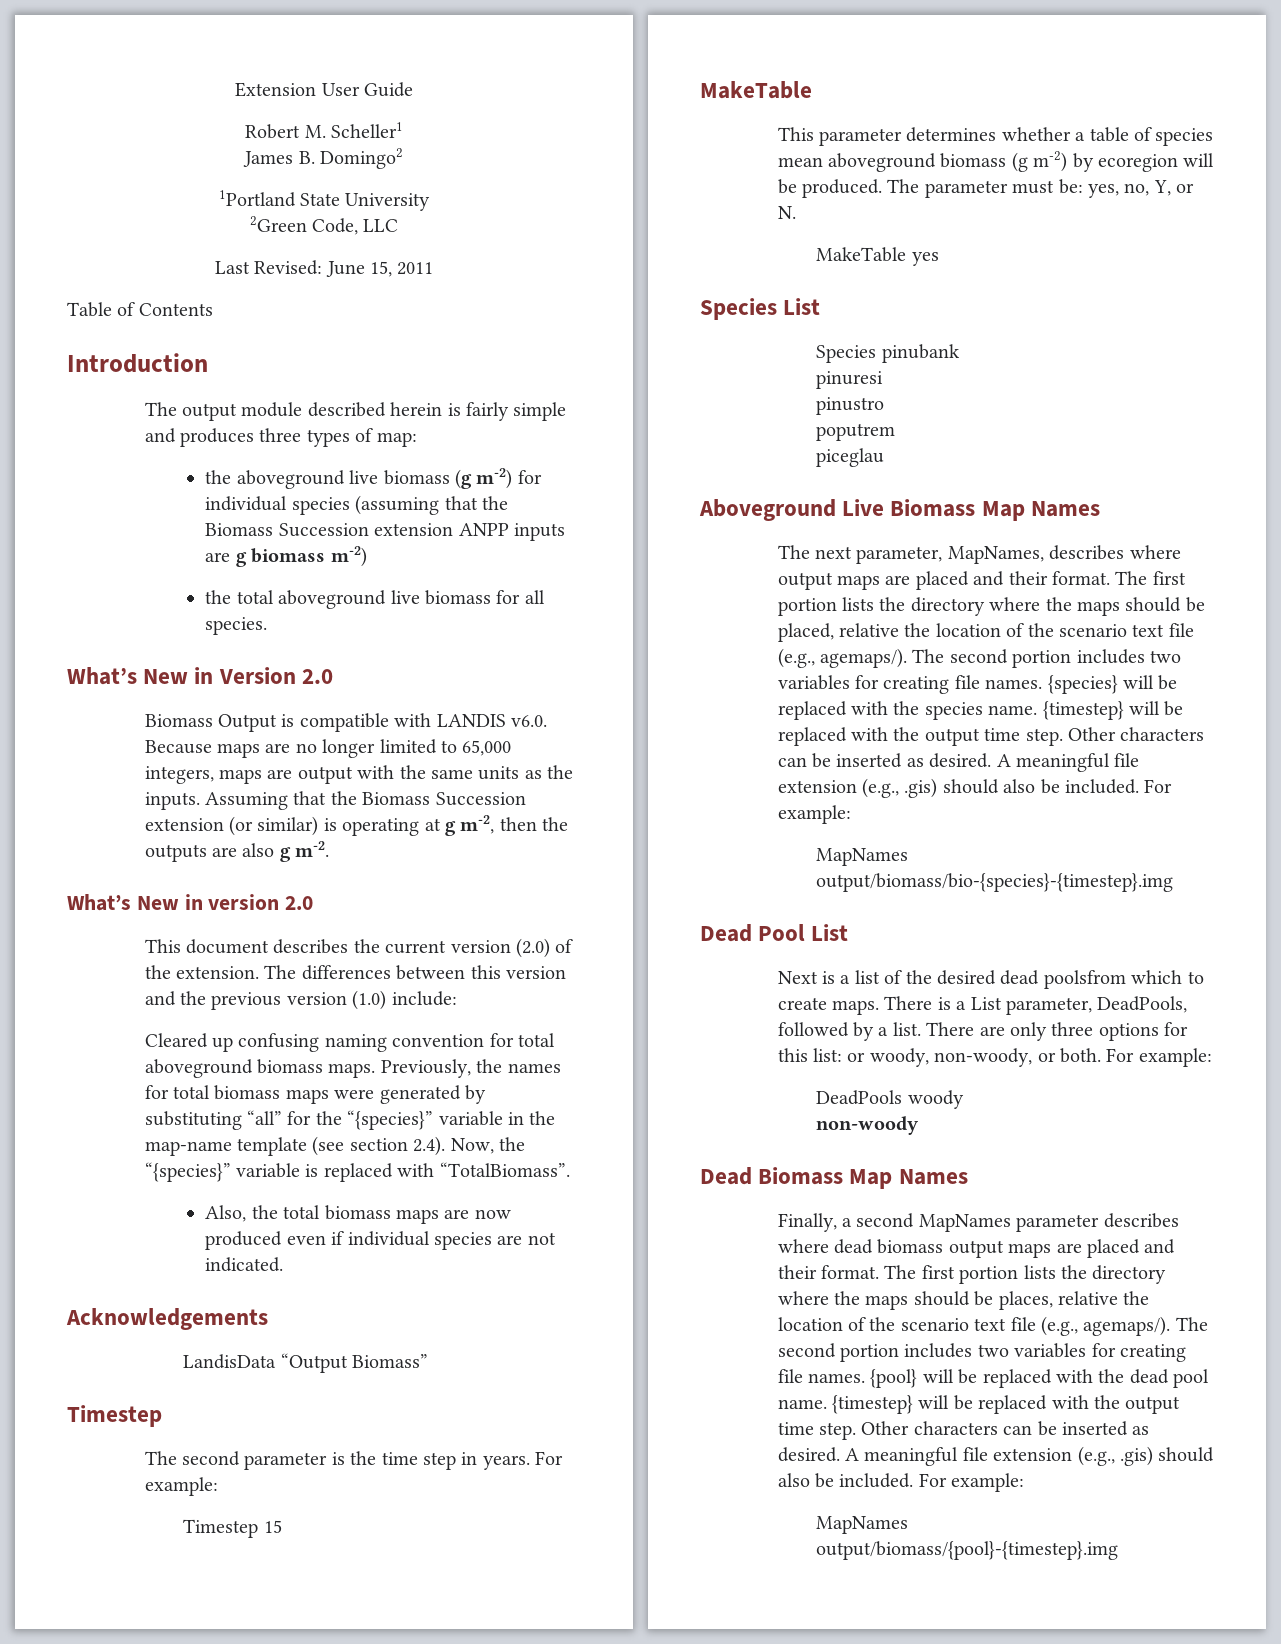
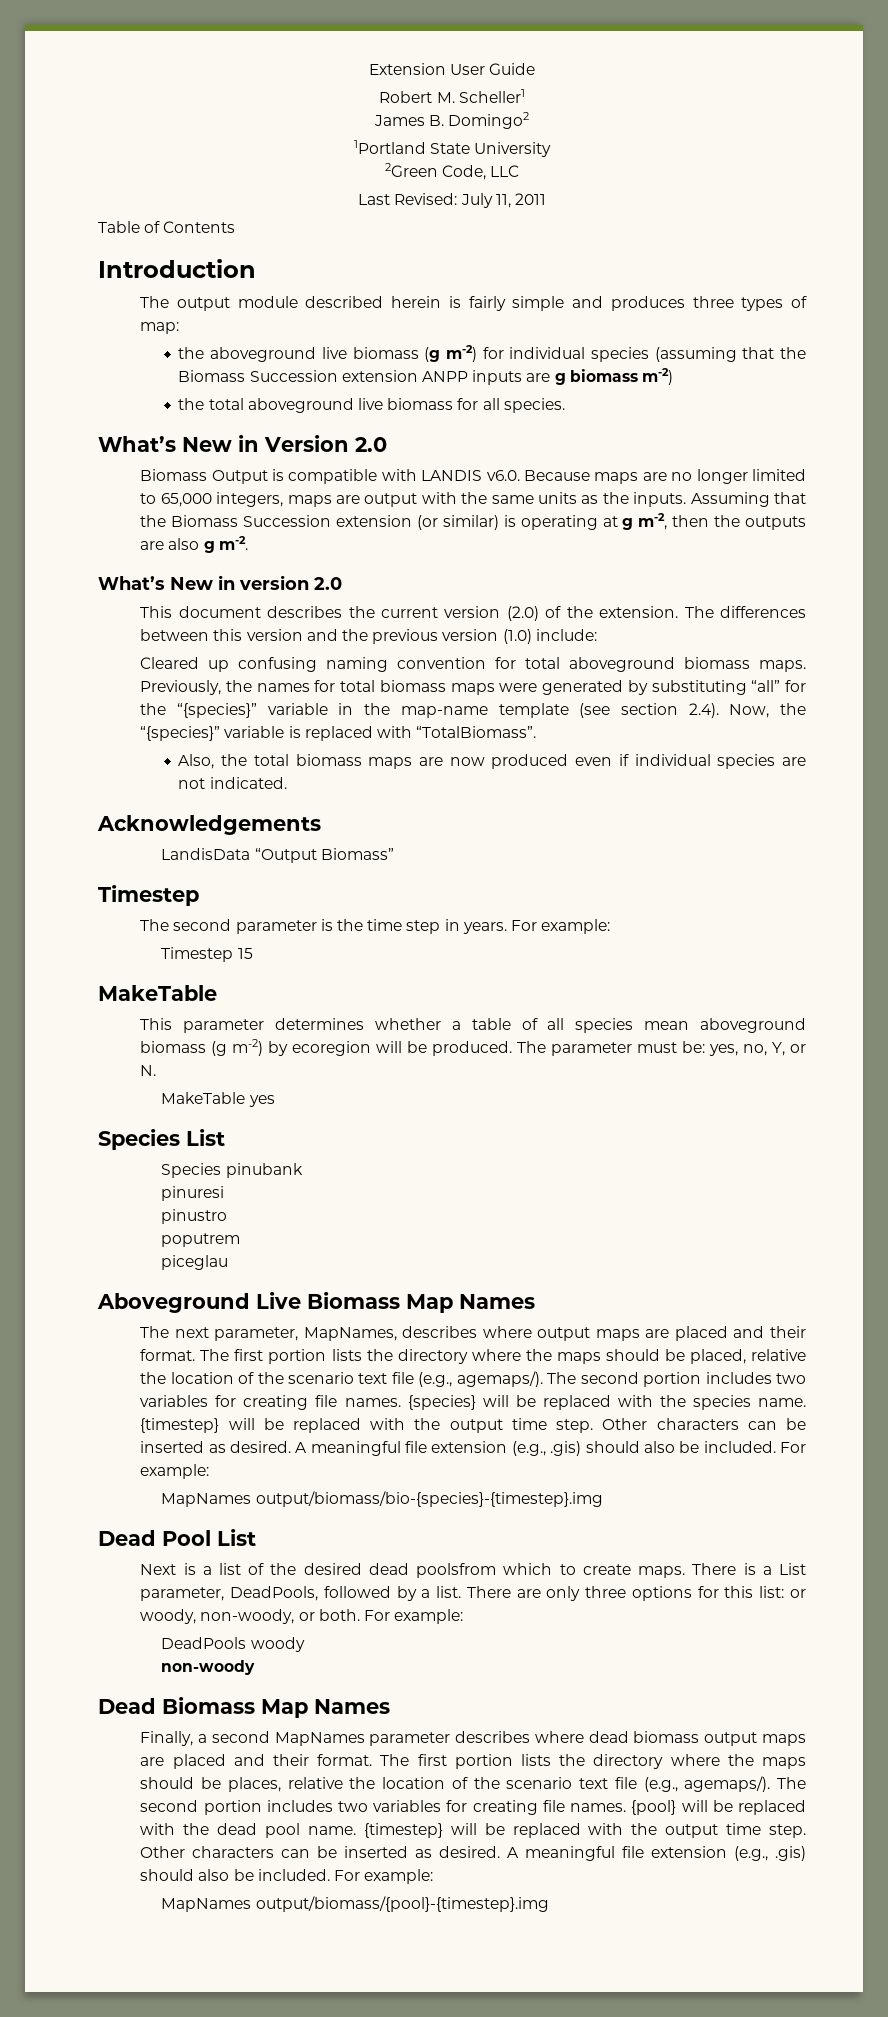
- Last Revised: June 15, 2011
+ Last Revised: July 11, 2011
- This parameter determines whether a table of species mean aboveground biomass (g m-2) by ecoregion will be produced.
+ This parameter determines whether a table of all species mean aboveground biomass (g m-2) by ecoregion will be produced.

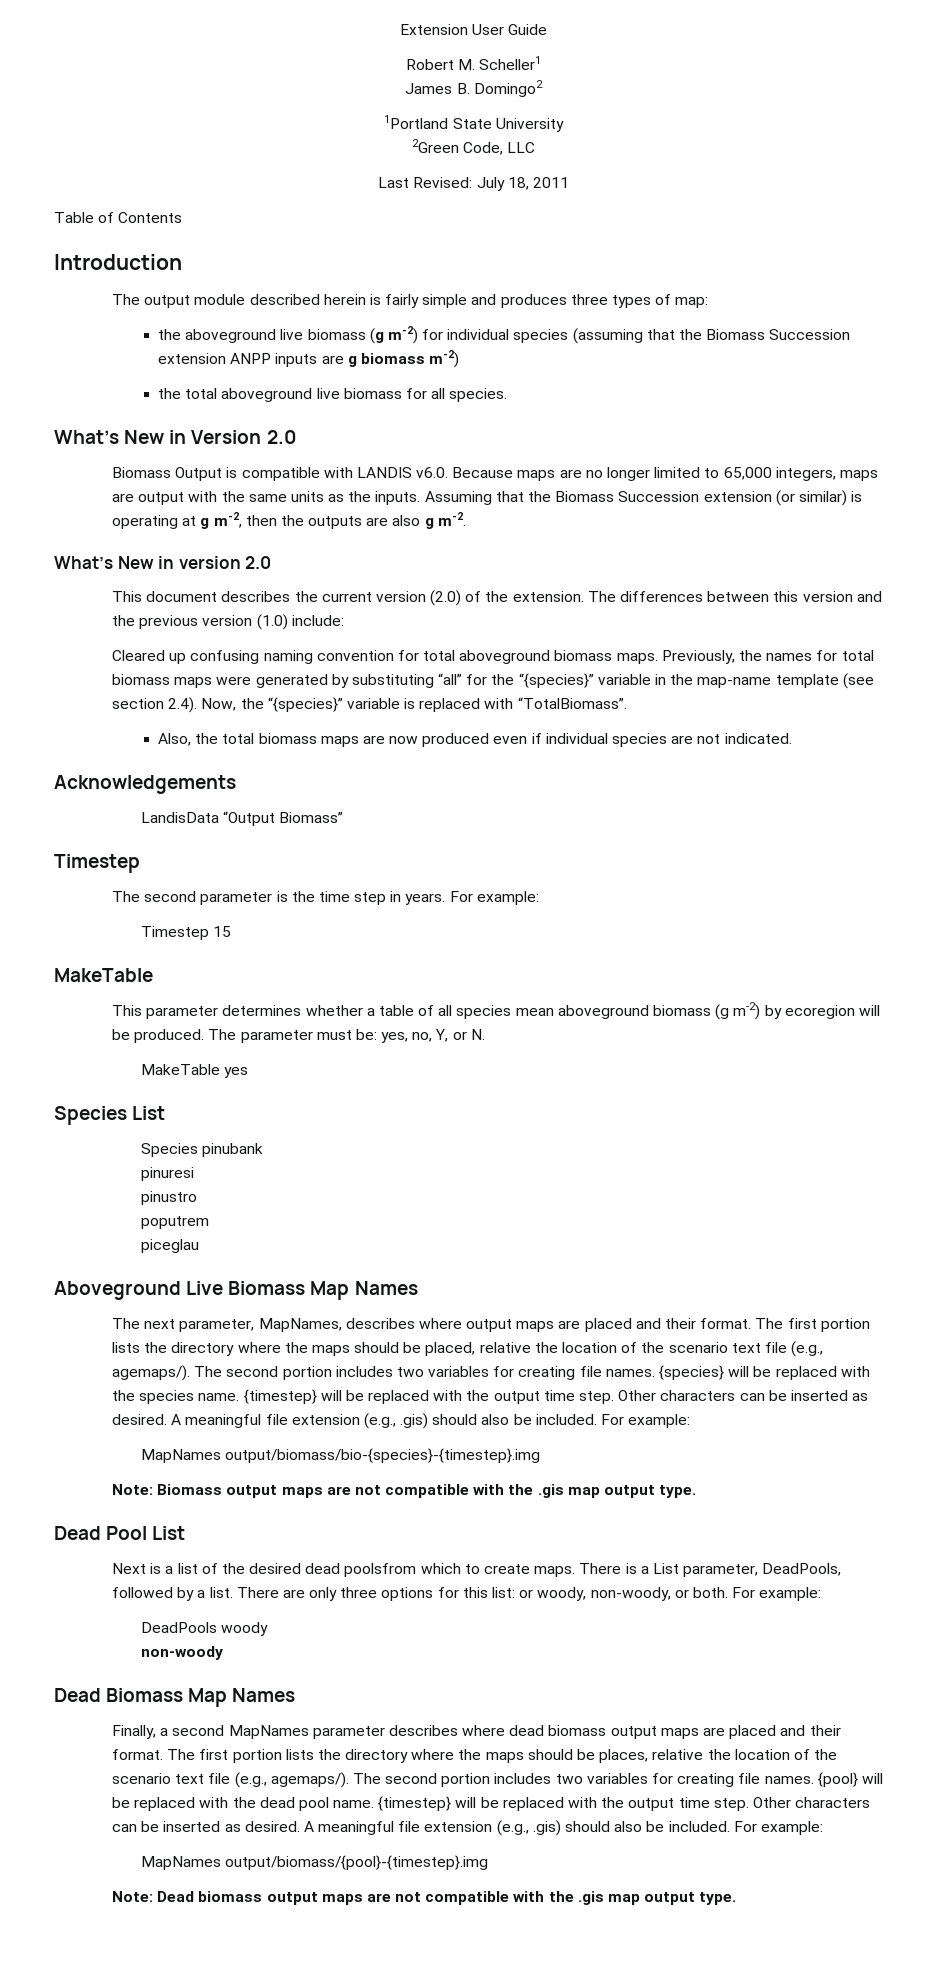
- Last Revised: July 11, 2011
+ Last Revised: July 18, 2011
+ Note: Biomass output maps are not compatible with the .gis map output type.
+ Note: Dead biomass output maps are not compatible with the .gis map output type.

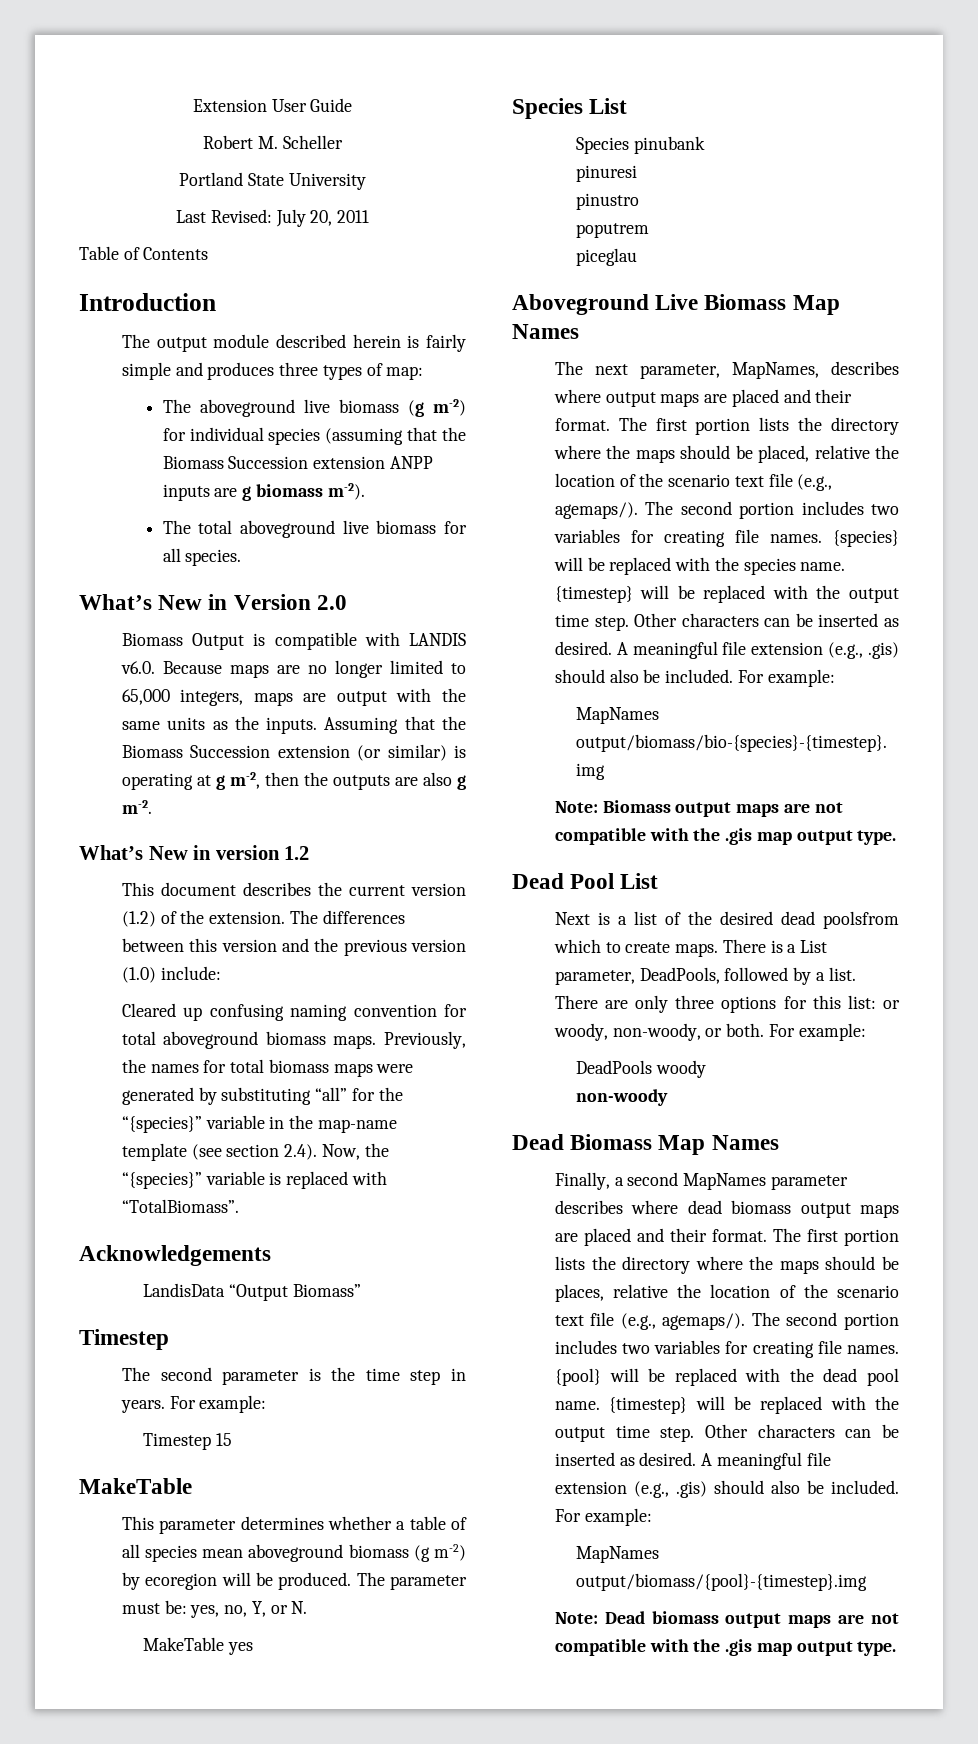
- Robert M. Scheller1
- James B. Domingo2
- 1Portland State University
+ Robert M. Scheller
+ Portland State University
- 2Green Code, LLC
- Last Revised: July 18, 2011
+ Last Revised: July 20, 2011
- the aboveground live biomass (g m-2) for individual species (assuming that the Biomass Succession extension ANPP inputs are g biomass m-2)
- the total aboveground live biomass for all species.
+ The aboveground live biomass (g m-2) for individual species (assuming that the Biomass Succession extension ANPP inputs are g biomass m-2).
+ The total aboveground live biomass for all species.
- What’s New in version 2.0
+ What’s New in version 1.2
- This document describes the current version (2.0) of the extension.
+ This document describes the current version (1.2) of the extension.
- Also, the total biomass maps are now produced even if individual species are not indicated.

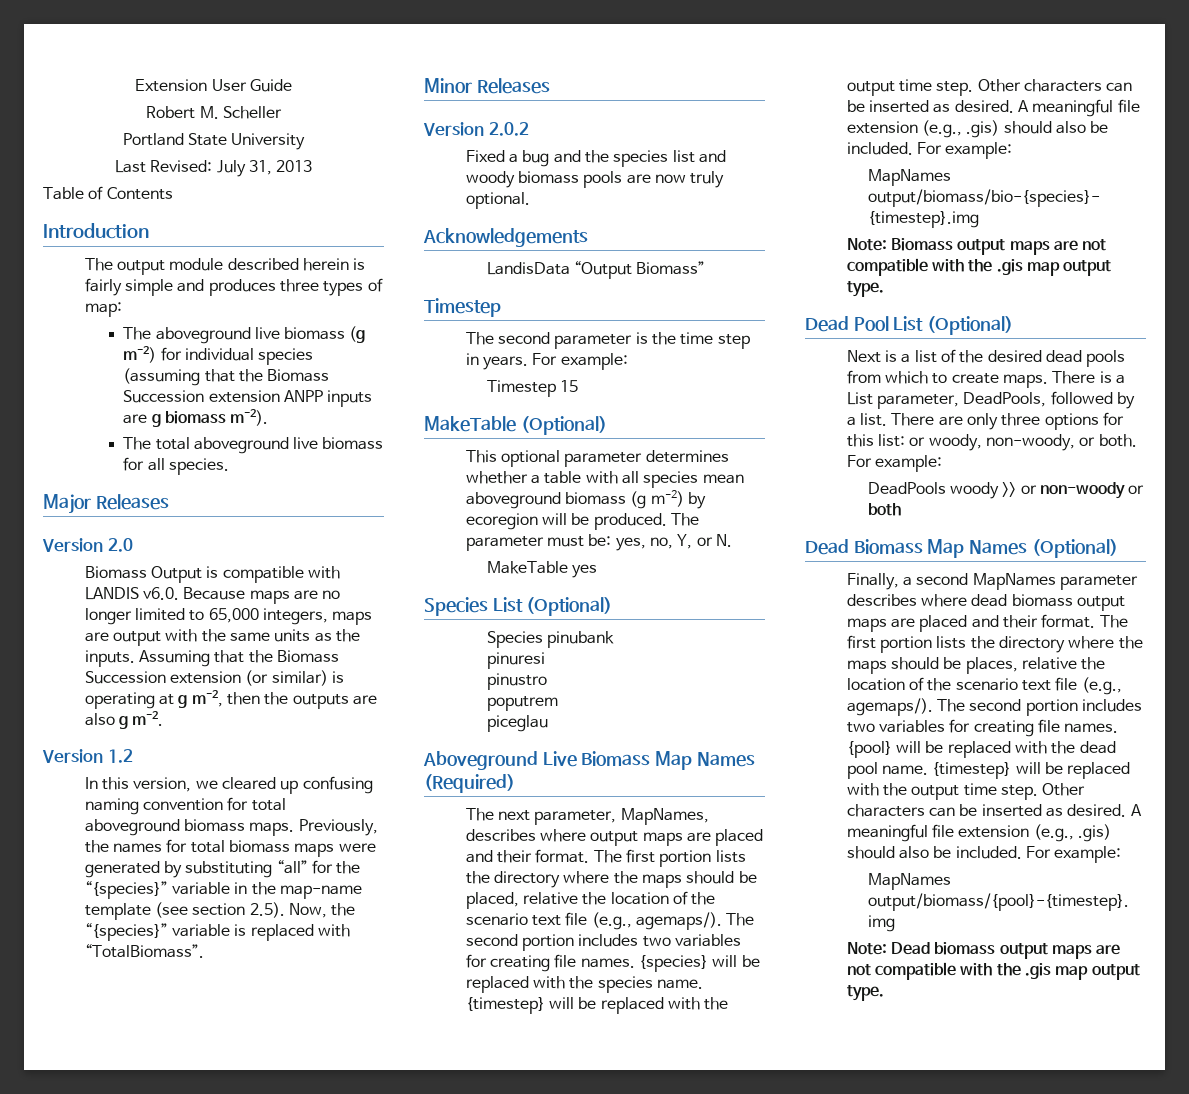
- Last Revised: July 20, 2011
+ Last Revised: July 31, 2013
- What’s New in Version 2.0
+ Major Releases
+ Version 2.0
- What’s New in version 1.2
- This document describes the current version (1.2) of the extension. The differences between this version and the previous version (1.0) include:
- Cleared up confusing naming convention for total aboveground biomass maps.
+ Version 1.2
+ In this version, we cleared up confusing naming convention for total aboveground biomass maps.
- Previously, the names for total biomass maps were generated by substituting “all” for the “{species}” variable in the map-name template (see section 2.4). Now, the “{species}” variable is replaced with “TotalBiomass”.
+ Previously, the names for total biomass maps were generated by substituting “all” for the “{species}” variable in the map-name template (see section 2.5). Now, the “{species}” variable is replaced with “TotalBiomass”.
+ Minor Releases
+ Version 2.0.2
+ Fixed a bug and the species list and woody biomass pools are now truly optional.
  Timestep 15
- MakeTable
- This parameter determines whether a table of all species mean aboveground biomass (g m-2) by ecoregion will be produced.
+ MakeTable (Optional)
+ This optional parameter determines whether a table with all species mean aboveground biomass (g m-2) by ecoregion will be produced.
- Species List
+ Species List (Optional)
- Aboveground Live Biomass Map Names
+ Aboveground Live Biomass Map Names (Required)
- Dead Pool List
+ Dead Pool List (Optional)
- Next is a list of the desired dead poolsfrom which to create maps.
+ Next is a list of the desired dead pools from which to create maps.
- DeadPools woody
- non-woody
+ DeadPools woody >> or non-woody or both
- Dead Biomass Map Names
+ Dead Biomass Map Names (Optional)

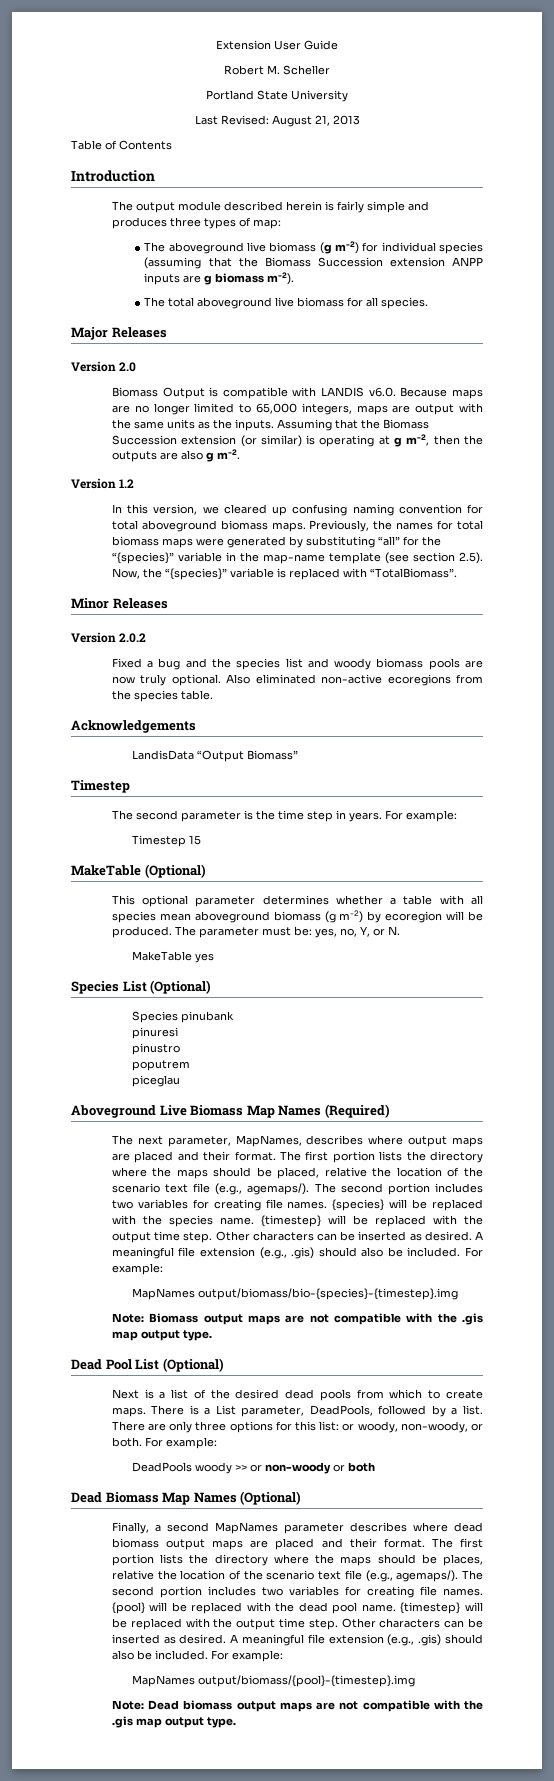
- Last Revised: July 31, 2013
+ Last Revised: August 21, 2013
+ Also eliminated non-active ecoregions from the species table.

